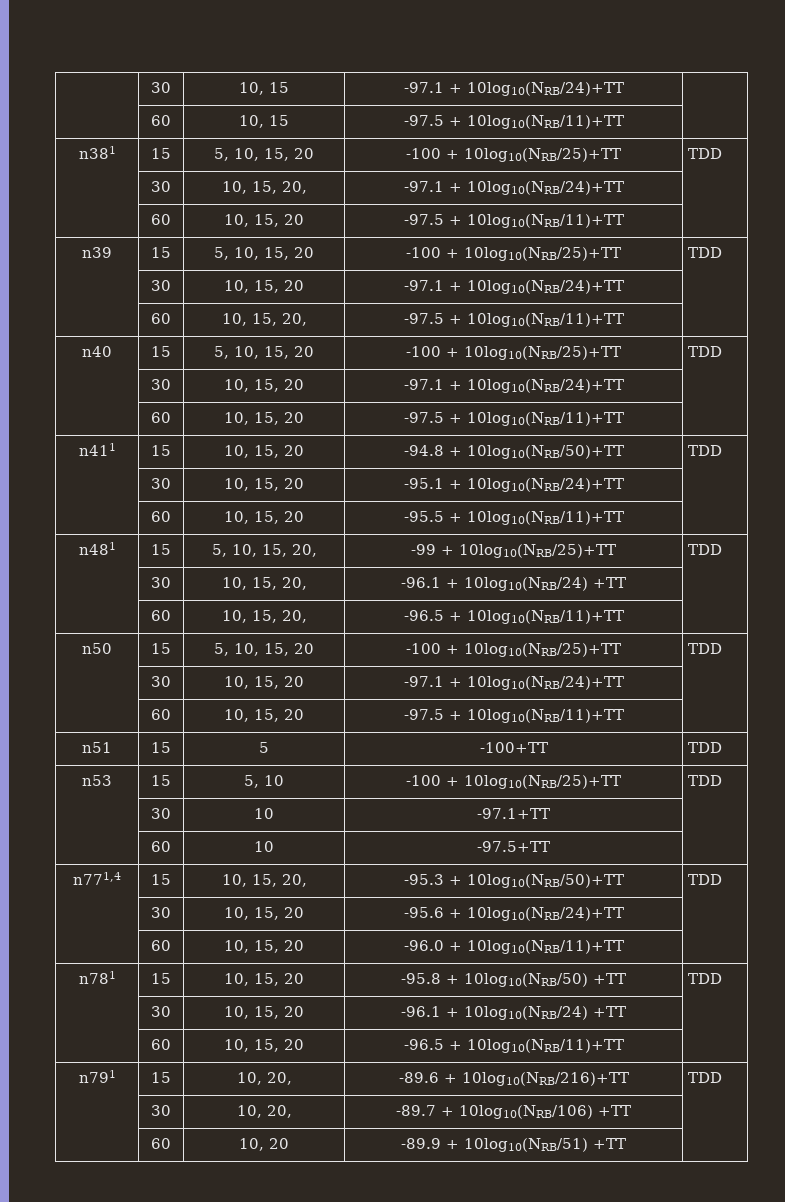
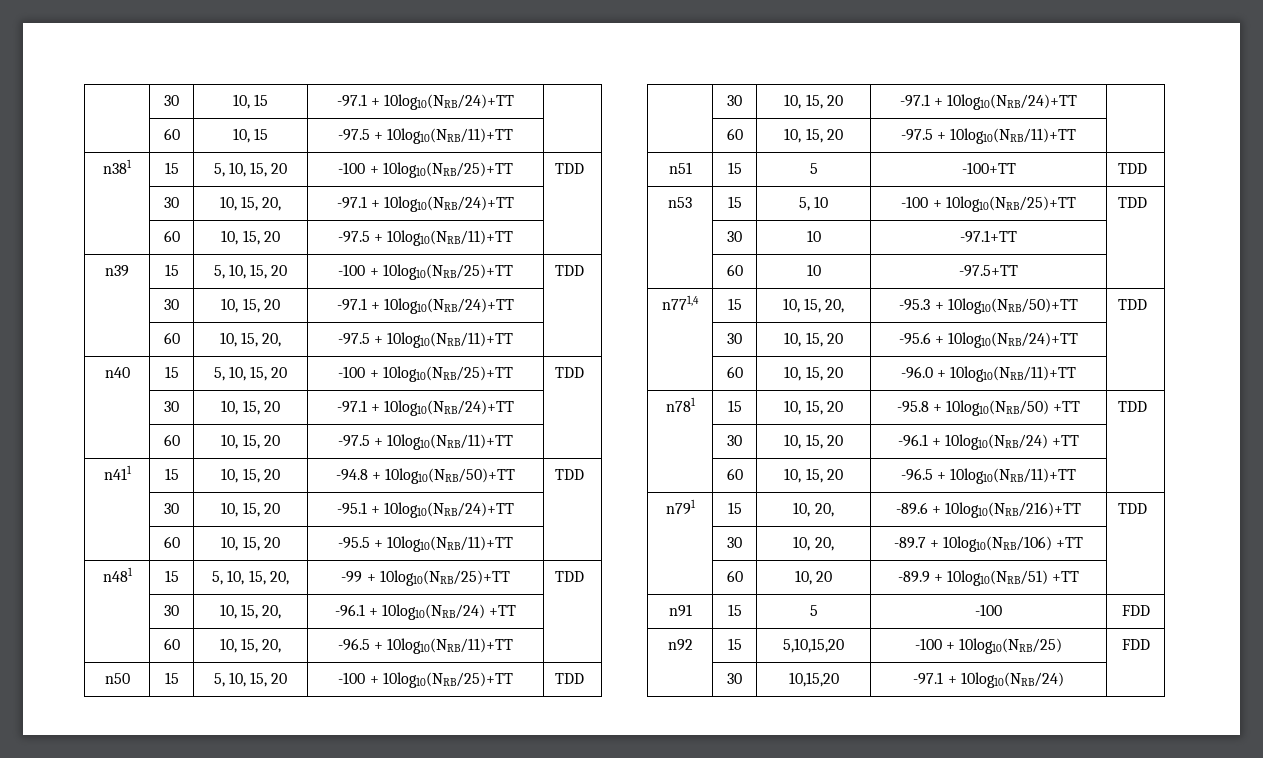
+ n91 | 15 | 5 | -100 | FDD
+ n92 | 15 | 5,10,15,20 | -100 + 10log10(NRB/25) | FDD
+ | 30 | 10,15,20 | -97.1 + 10log10(NRB/24) |

